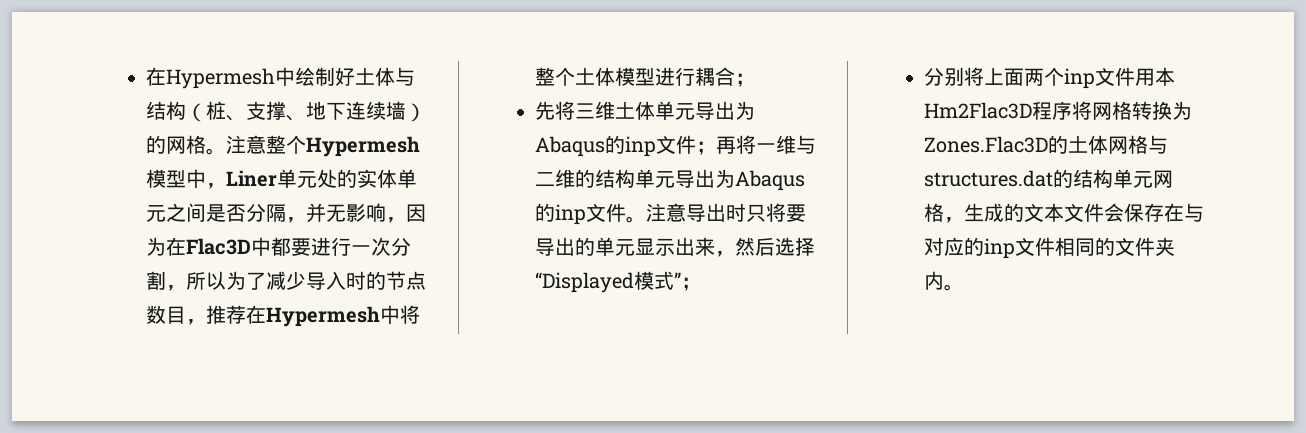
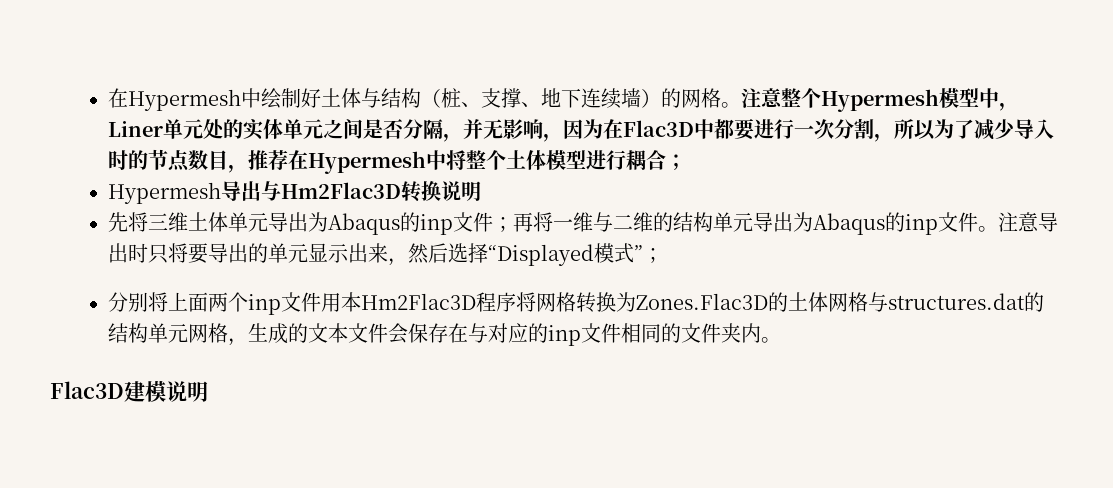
+ Hypermesh导出与Hm2Flac3D转换说明
+ Flac3D建模说明

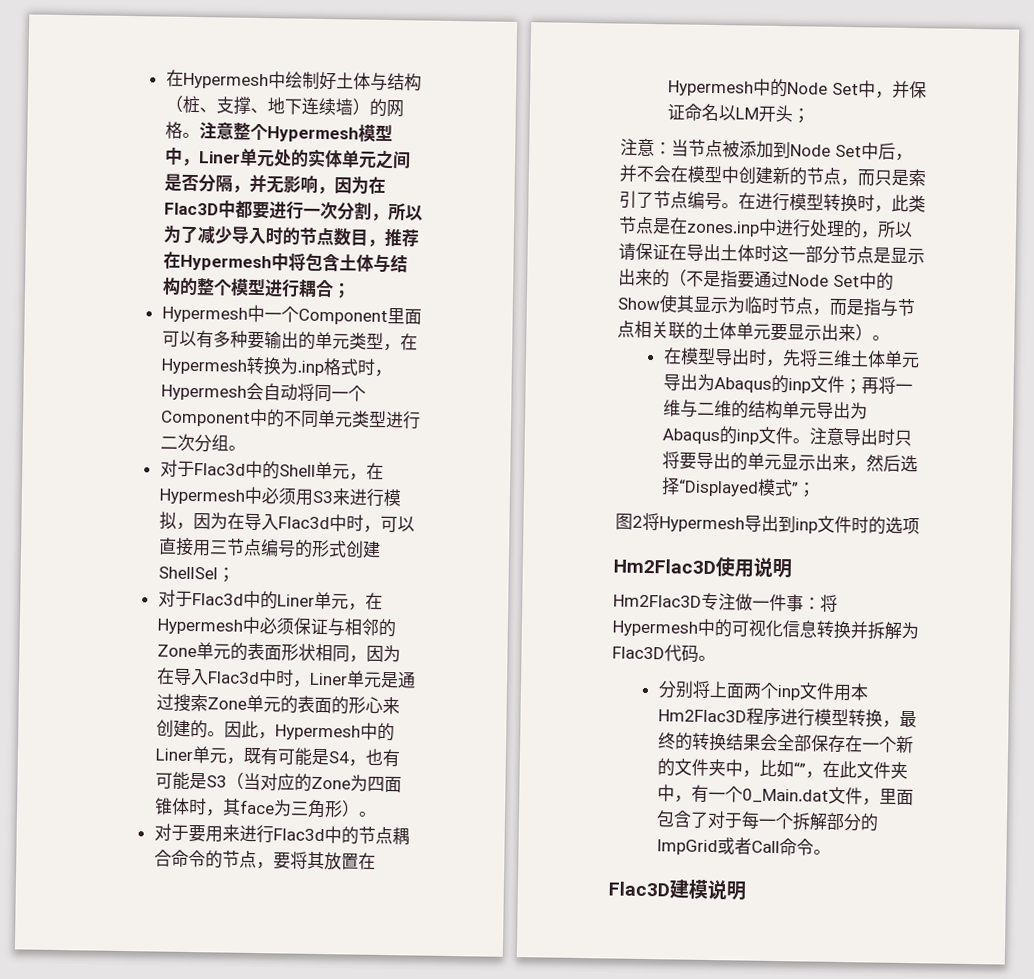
- 注意整个Hypermesh模型中，Liner单元处的实体单元之间是否分隔，并无影响，因为在Flac3D中都要进行一次分割，所以为了减少导入时的节点数目，推荐在Hypermesh中将整个土体模型进行耦合；
+ 注意整个Hypermesh模型中，Liner单元处的实体单元之间是否分隔，并无影响，因为在Flac3D中都要进行一次分割，所以为了减少导入时的节点数目，推荐在Hypermesh中将包含土体与结构的整个模型进行耦合；
- Hypermesh导出与Hm2Flac3D转换说明
- 先将三维土体单元导出为Abaqus的inp文件；再将一维与二维的结构单元导出为Abaqus的inp文件。
+ Hypermesh中一个Component里面可以有多种要输出的单元类型，在Hypermesh转换为.inp格式时，Hypermesh会自动将同一个Component中的不同单元类型进行二次分组。
+ 对于Flac3d中的Shell单元，在Hypermesh中必须用S3来进行模拟，因为在导入Flac3d中时，可以直接用三节点编号的形式创建ShellSel；
+ 对于Flac3d中的Liner单元，在Hypermesh中必须保证与相邻的Zone单元的表面形状相同，因为在导入Flac3d中时，Liner单元是通过搜索Zone单元的表面的形心来创建的。因此，Hypermesh中的Liner单元，既有可能是S4，也有可能是S3（当对应的Zone为四面锥体时，其face为三角形）。
+ 对于要用来进行Flac3d中的节点耦合命令的节点，要将其放置在Hypermesh中的Node Set中，并保证命名以LM开头；
+ 注意：当节点被添加到Node Set中后，并不会在模型中创建新的节点，而只是索引了节点编号。在进行模型转换时，此类节点是在zones.inp中进行处理的，所以请保证在导出土体时这一部分节点是显示出来的（不是指要通过Node Set中的Show使其显示为临时节点，而是指与节点相关联的土体单元要显示出来）。
+ 在模型导出时，先将三维土体单元导出为Abaqus的inp文件；再将一维与二维的结构单元导出为Abaqus的inp文件。
+ 图2将Hypermesh导出到inp文件时的选项
+ Hm2Flac3D使用说明
+ Hm2Flac3D专注做一件事：将Hypermesh中的可视化信息转换并拆解为Flac3D代码。
- 分别将上面两个inp文件用本Hm2Flac3D程序将网格转换为Zones.Flac3D的土体网格与structures.dat的结构单元网格，生成的文本文件会保存在与对应的inp文件相同的文件夹内。
+ 分别将上面两个inp文件用本Hm2Flac3D程序进行模型转换，最终的转换结果会全部保存在一个新的文件夹中，比如“”，在此文件夹中，有一个0_Main.dat文件，里面包含了对于每一个拆解部分的ImpGrid或者Call命令。

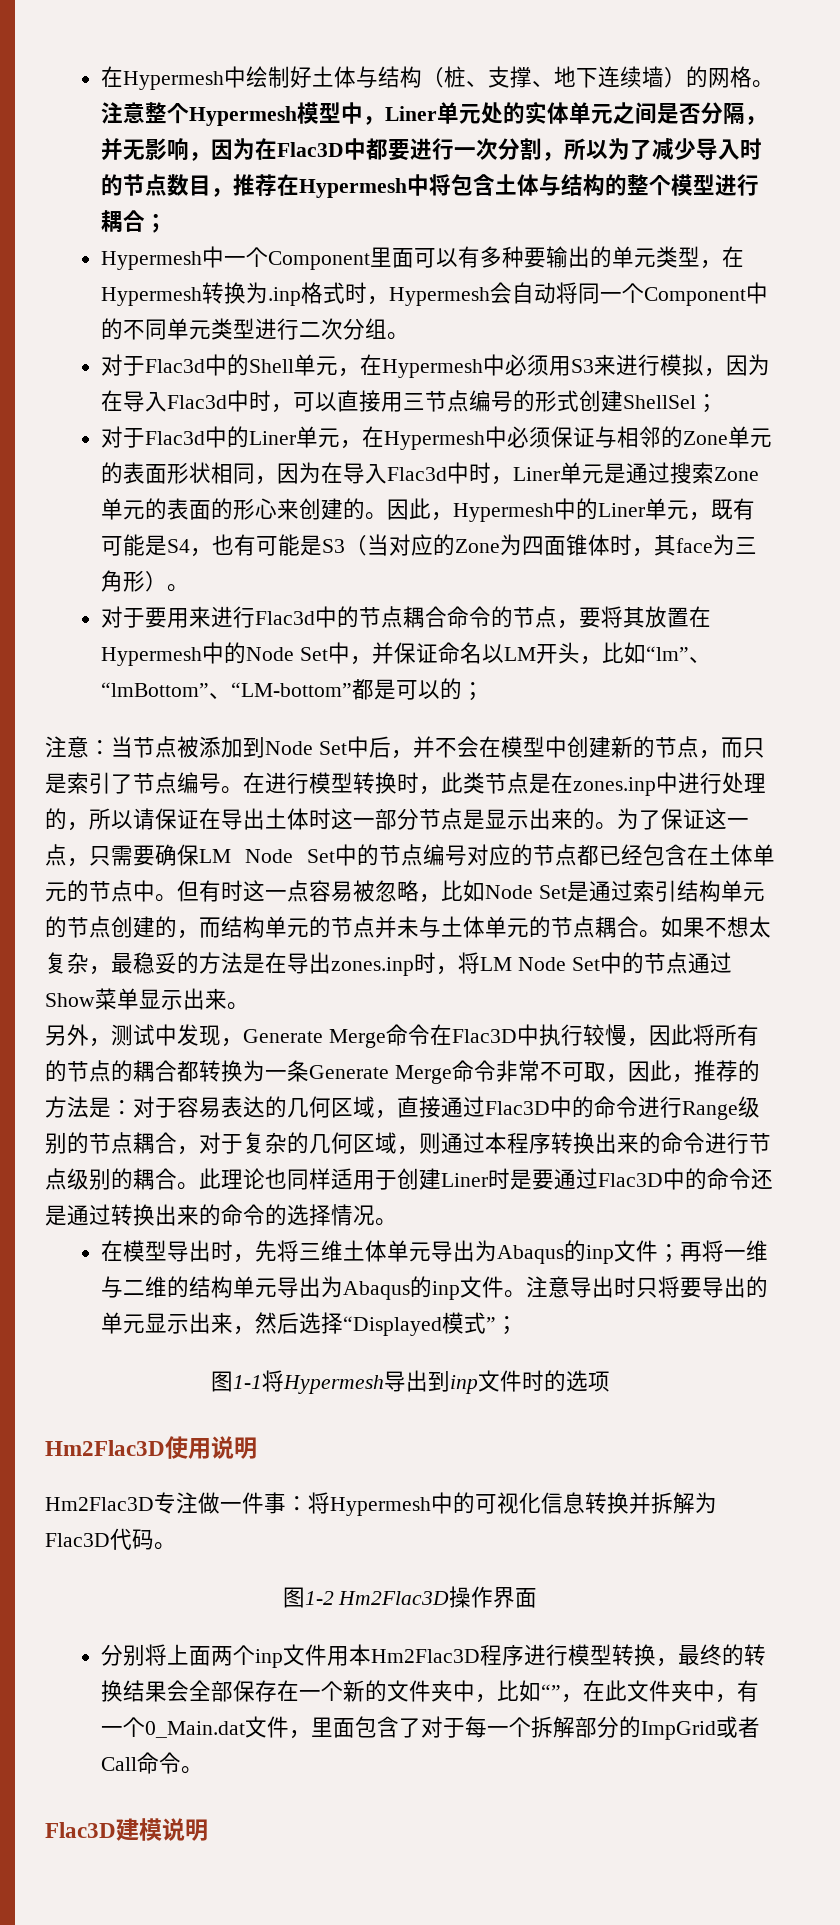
- 对于要用来进行Flac3d中的节点耦合命令的节点，要将其放置在Hypermesh中的Node Set中，并保证命名以LM开头；
+ 对于要用来进行Flac3d中的节点耦合命令的节点，要将其放置在Hypermesh中的Node Set中，并保证命名以LM开头，比如“lm”、“lmBottom”、“LM-bottom”都是可以的；
- 在进行模型转换时，此类节点是在zones.inp中进行处理的，所以请保证在导出土体时这一部分节点是显示出来的（不是指要通过Node Set中的Show使其显示为临时节点，而是指与节点相关联的土体单元要显示出来）。
+ 在进行模型转换时，此类节点是在zones.inp中进行处理的，所以请保证在导出土体时这一部分节点是显示出来的。为了保证这一点，只需要确保LM Node Set中的节点编号对应的节点都已经包含在土体单元的节点中。但有时这一点容易被忽略，比如Node Set是通过索引结构单元的节点创建的，而结构单元的节点并未与土体单元的节点耦合。如果不想太复杂，最稳妥的方法是在导出zones.inp时，将LM Node Set中的节点通过Show菜单显示出来。
+ 另外，测试中发现，Generate Merge命令在Flac3D中执行较慢，因此将所有的节点的耦合都转换为一条Generate Merge命令非常不可取，因此，推荐的方法是：对于容易表达的几何区域，直接通过Flac3D中的命令进行Range级别的节点耦合，对于复杂的几何区域，则通过本程序转换出来的命令进行节点级别的耦合。此理论也同样适用于创建Liner时是要通过Flac3D中的命令还是通过转换出来的命令的选择情况。
- 图2将Hypermesh导出到inp文件时的选项
+ 图1-1将Hypermesh导出到inp文件时的选项
+ 图1-2 Hm2Flac3D操作界面

